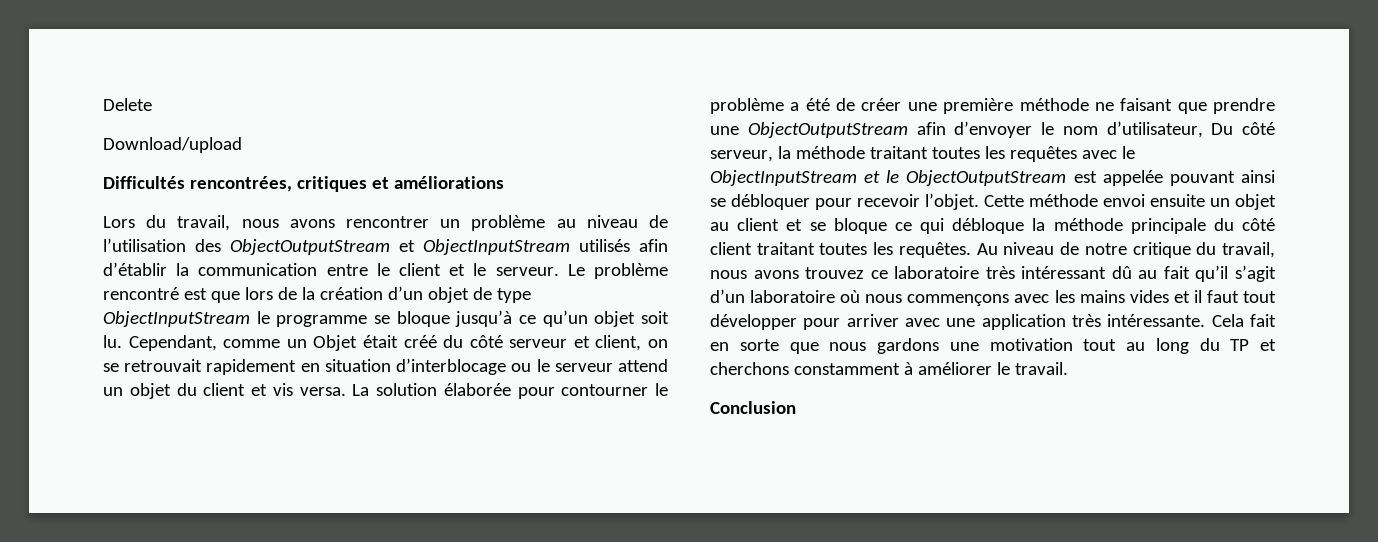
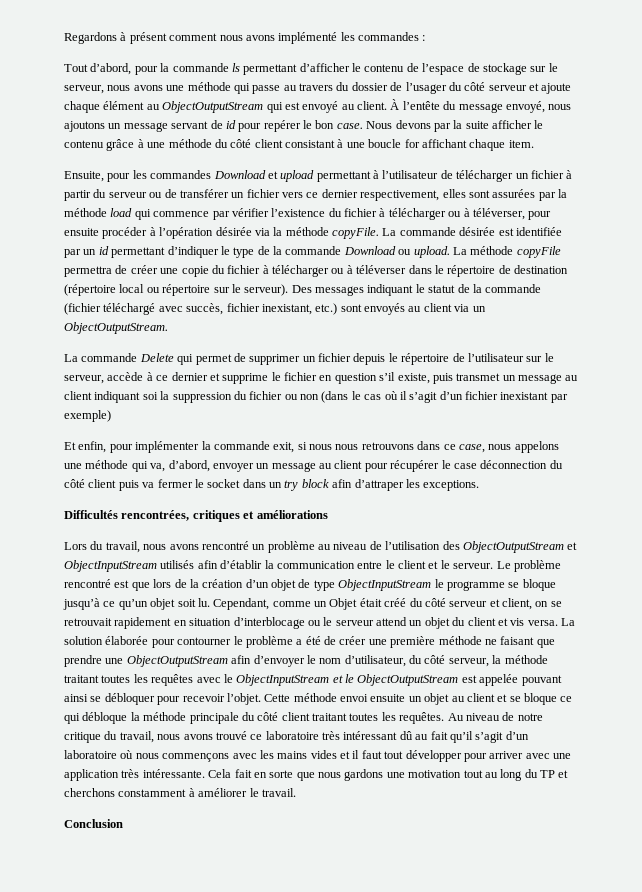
- Delete
- Download/upload
+ Regardons à présent comment nous avons implémenté les commandes :
+ Tout d’abord, pour la commande ls permettant d’afficher le contenu de l’espace de stockage sur le serveur, nous avons une méthode qui passe au travers du dossier de l’usager du côté serveur et ajoute chaque élément au ObjectOutputStream qui est envoyé au client. À l’entête du message envoyé, nous ajoutons un message servant de id pour repérer le bon case. Nous devons par la suite afficher le contenu grâce à une méthode du côté client consistant à une boucle for affichant chaque item.
+ Ensuite, pour les commandes Download et upload permettant à l’utilisateur de télécharger un fichier à partir du serveur ou de transférer un fichier vers ce dernier respectivement, elles sont assurées par la méthode load qui commence par vérifier l’existence du fichier à télécharger ou à téléverser, pour ensuite procéder à l’opération désirée via la méthode copyFile. La commande désirée est identifiée par un id permettant d’indiquer le type de la commande Download ou upload. La méthode copyFile permettra de créer une copie du fichier à télécharger ou à téléverser dans le répertoire de destination (répertoire local ou répertoire sur le serveur). Des messages indiquant le statut de la commande (fichier téléchargé avec succès, fichier inexistant, etc.) sont envoyés au client via un ObjectOutputStream.
+ La commande Delete qui permet de supprimer un fichier depuis le répertoire de l’utilisateur sur le serveur, accède à ce dernier et supprime le fichier en question s’il existe, puis transmet un message au client indiquant soi la suppression du fichier ou non (dans le cas où il s’agit d’un fichier inexistant par exemple)
+ Et enfin, pour implémenter la commande exit, si nous nous retrouvons dans ce case, nous appelons une méthode qui va, d’abord, envoyer un message au client pour récupérer le case déconnection du côté client puis va fermer le socket dans un try block afin d’attraper les exceptions.
- Lors du travail, nous avons rencontrer un problème au niveau de l’utilisation des ObjectOutputStream et ObjectInputStream utilisés afin d’établir la communication entre le client et le serveur.
+ Lors du travail, nous avons rencontré un problème au niveau de l’utilisation des ObjectOutputStream et ObjectInputStream utilisés afin d’établir la communication entre le client et le serveur.
- La solution élaborée pour contourner le problème a été de créer une première méthode ne faisant que prendre une ObjectOutputStream afin d’envoyer le nom d’utilisateur, Du côté serveur, la méthode traitant toutes les requêtes avec le ObjectInputStream et le ObjectOutputStream est appelée pouvant ainsi se débloquer pour recevoir l’objet.
+ La solution élaborée pour contourner le problème a été de créer une première méthode ne faisant que prendre une ObjectOutputStream afin d’envoyer le nom d’utilisateur, du côté serveur, la méthode traitant toutes les requêtes avec le ObjectInputStream et le ObjectOutputStream est appelée pouvant ainsi se débloquer pour recevoir l’objet.
- Au niveau de notre critique du travail, nous avons trouvez ce laboratoire très intéressant dû au fait qu’il s’agit d’un laboratoire où nous commençons avec les mains vides et il faut tout développer pour arriver avec une application très intéressante.
+ Au niveau de notre critique du travail, nous avons trouvé ce laboratoire très intéressant dû au fait qu’il s’agit d’un laboratoire où nous commençons avec les mains vides et il faut tout développer pour arriver avec une application très intéressante.

